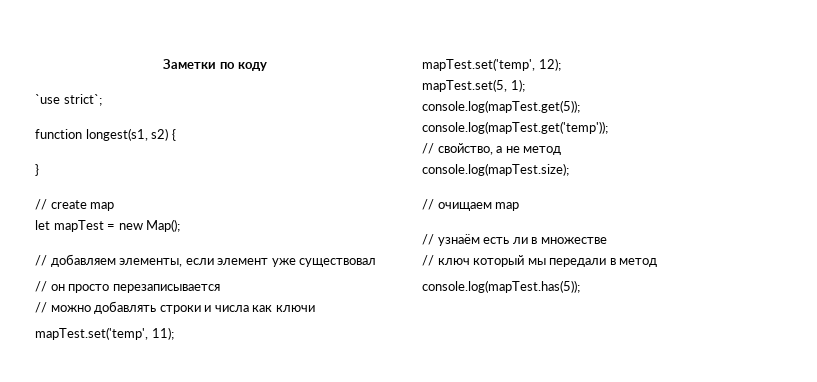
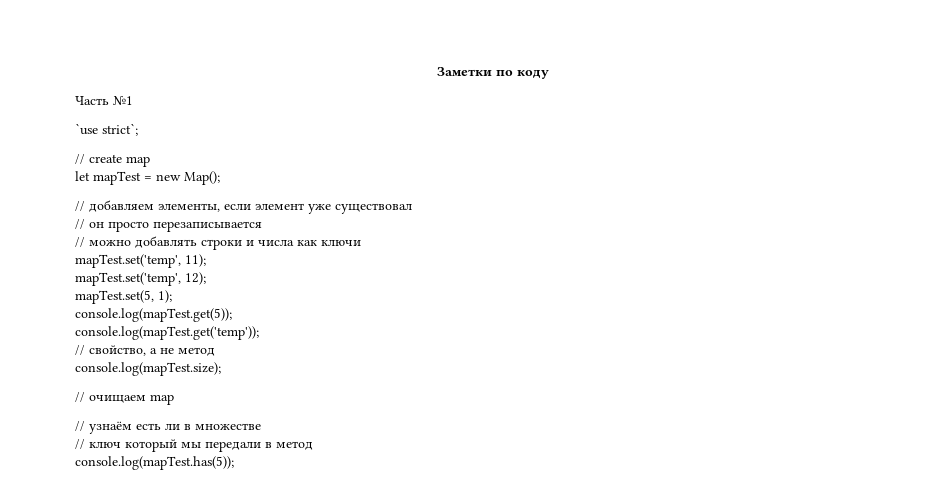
+ Часть №1
- function longest(s1, s2) {
- }

